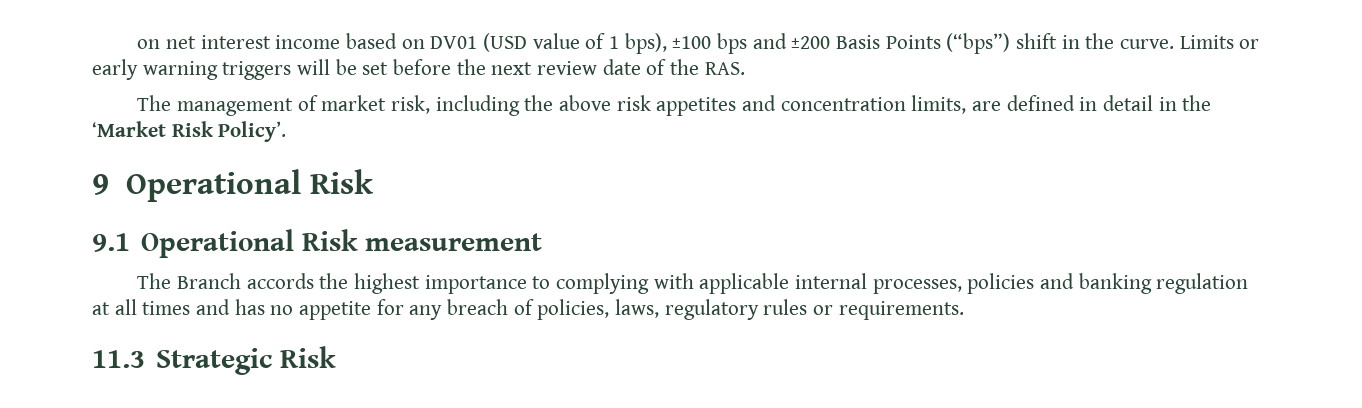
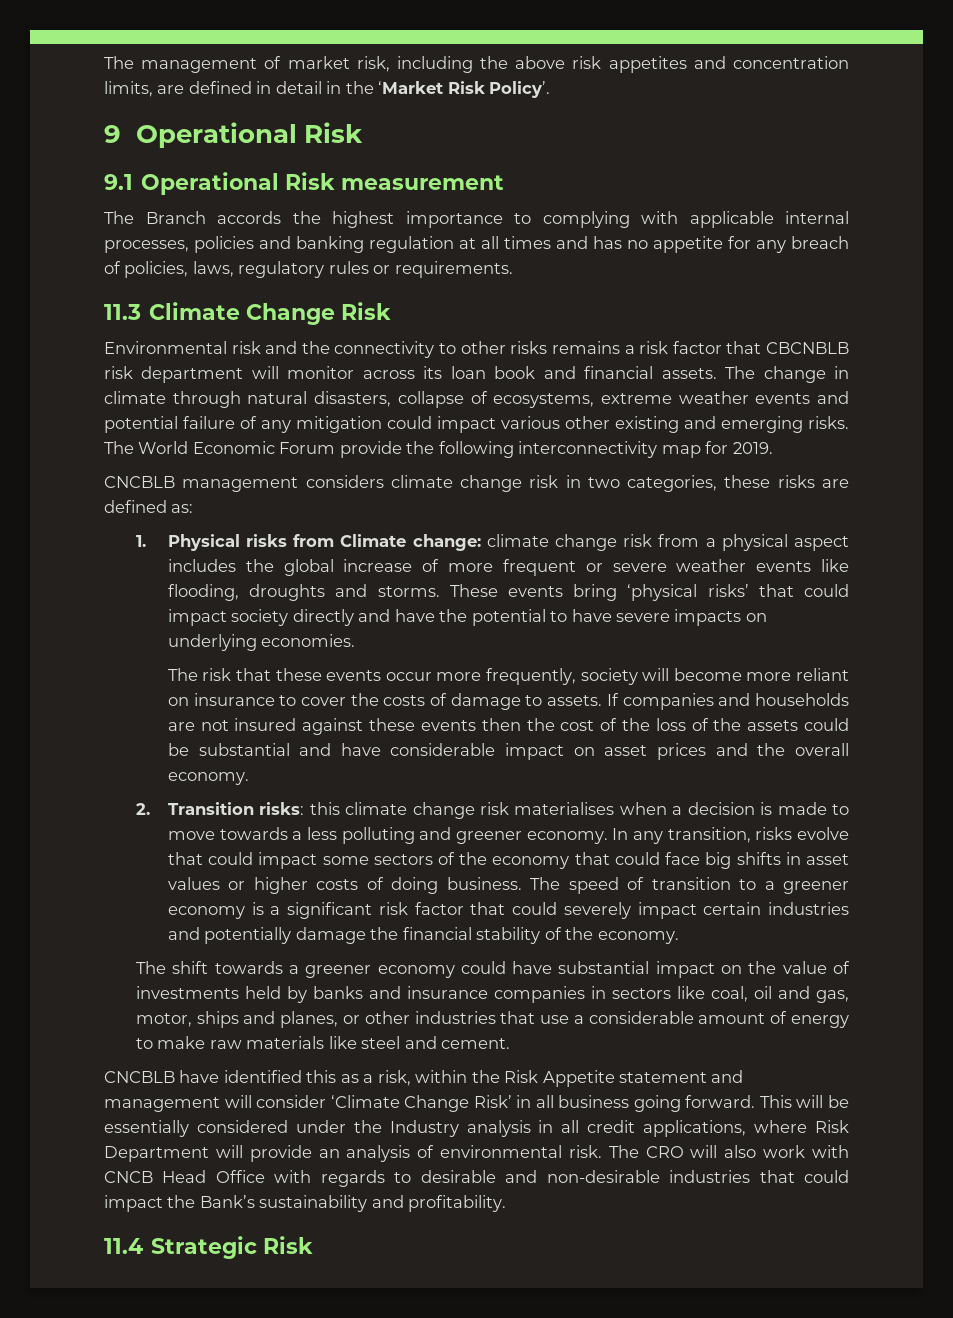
- on net interest income based on DV01 (USD value of 1 bps), ±100 bps and ±200 Basis Points (“bps”) shift in the curve. Limits or early warning triggers will be set before the next review date of the RAS.
- 11.3 Strategic Risk
+ 11.3 Climate Change Risk
+ Environmental risk and the connectivity to other risks remains a risk factor that CBCNBLB risk department will monitor across its loan book and financial assets. The change in climate through natural disasters, collapse of ecosystems, extreme weather events and potential failure of any mitigation could impact various other existing and emerging risks. The World Economic Forum provide the following interconnectivity map for 2019.
+ CNCBLB management considers climate change risk in two categories, these risks are defined as:
+ 1. Physical risks from Climate change: climate change risk from a physical aspect includes the global increase of more frequent or severe weather events like flooding, droughts and storms. These events bring ‘physical risks’ that could impact society directly and have the potential to have severe impacts on underlying economies.
+ The risk that these events occur more frequently, society will become more reliant on insurance to cover the costs of damage to assets. If companies and households are not insured against these events then the cost of the loss of the assets could be substantial and have considerable impact on asset prices and the overall economy.
+ 2. Transition risks: this climate change risk materialises when a decision is made to move towards a less polluting and greener economy. In any transition, risks evolve that could impact some sectors of the economy that could face big shifts in asset values or higher costs of doing business. The speed of transition to a greener economy is a significant risk factor that could severely impact certain industries and potentially damage the financial stability of the economy.
+ The shift towards a greener economy could have substantial impact on the value of investments held by banks and insurance companies in sectors like coal, oil and gas, motor, ships and planes, or other industries that use a considerable amount of energy to make raw materials like steel and cement.
+ CNCBLB have identified this as a risk, within the Risk Appetite statement and management will consider ‘Climate Change Risk’ in all business going forward. This will be essentially considered under the Industry analysis in all credit applications, where Risk Department will provide an analysis of environmental risk. The CRO will also work with CNCB Head Office with regards to desirable and non-desirable industries that could impact the Bank’s sustainability and profitability.
+ 11.4 Strategic Risk

